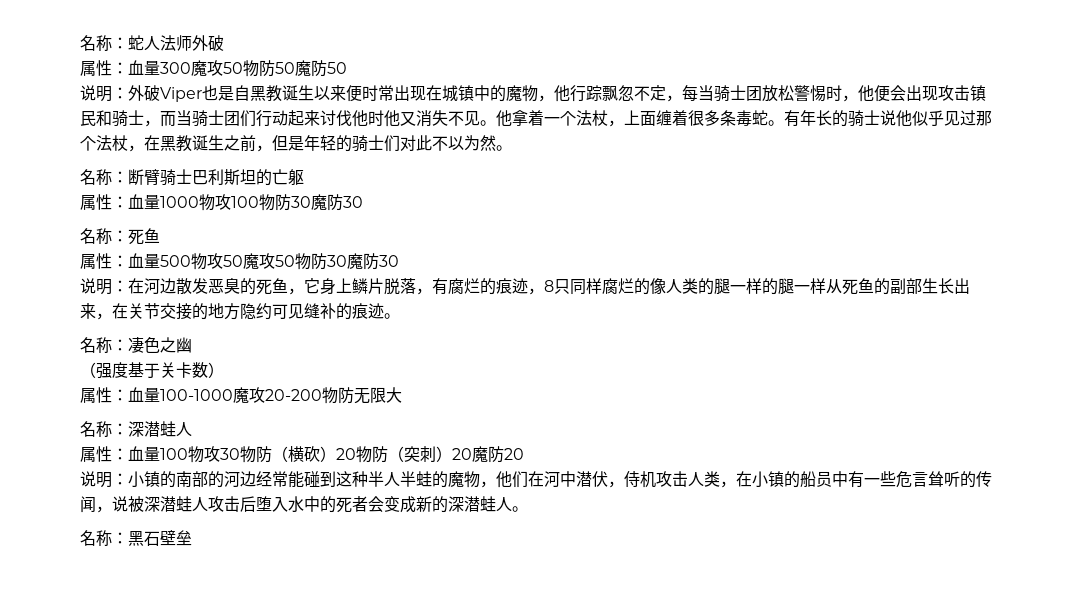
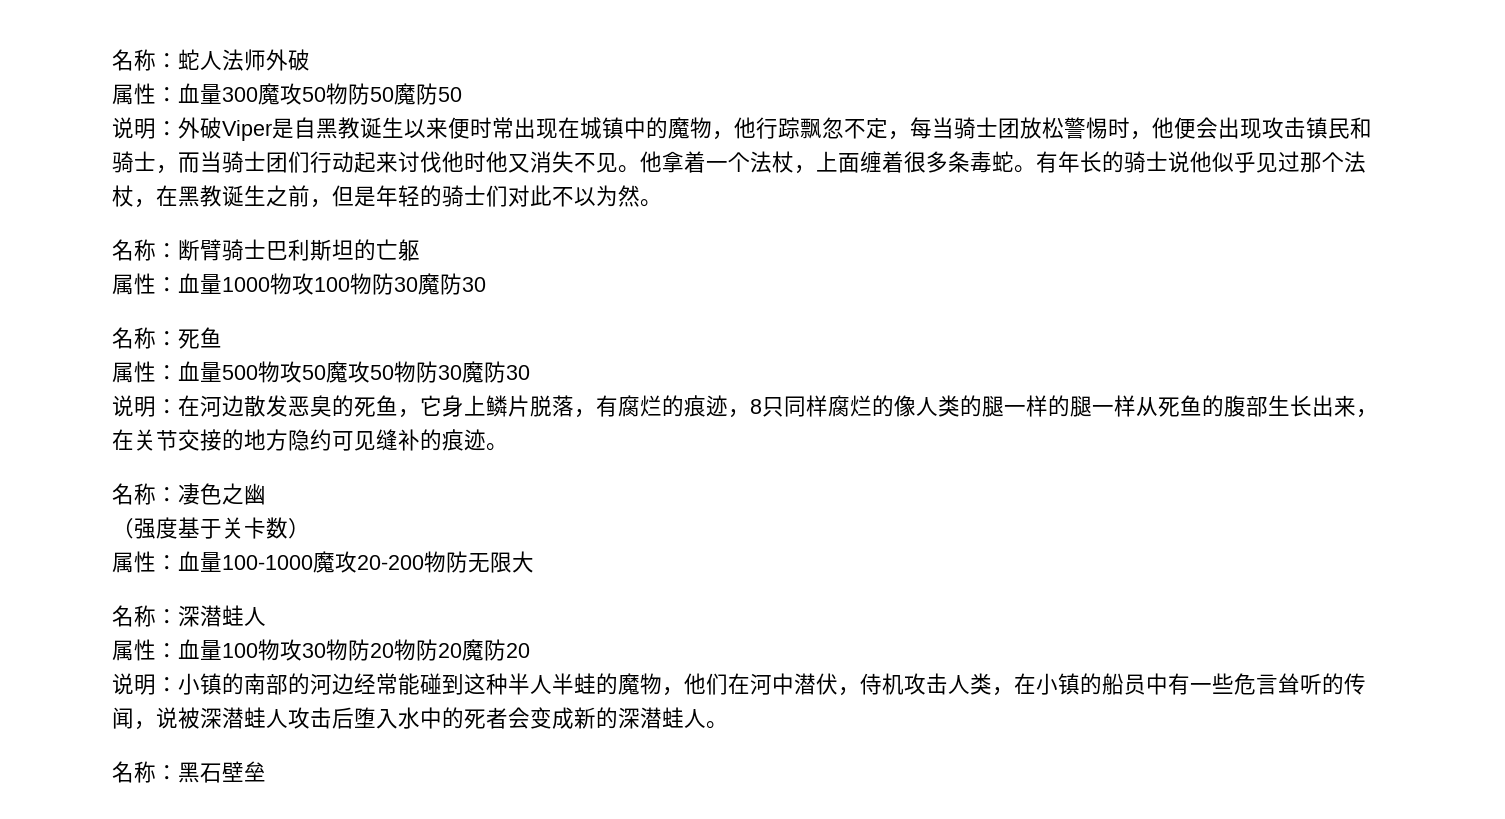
- 说明：外破Viper也是自黑教诞生以来便时常出现在城镇中的魔物，他行踪飘忽不定，每当骑士团放松警惕时，他便会出现攻击镇民和骑士，而当骑士团们行动起来讨伐他时他又消失不见。
+ 说明：外破Viper是自黑教诞生以来便时常出现在城镇中的魔物，他行踪飘忽不定，每当骑士团放松警惕时，他便会出现攻击镇民和骑士，而当骑士团们行动起来讨伐他时他又消失不见。
- 说明：在河边散发恶臭的死鱼，它身上鳞片脱落，有腐烂的痕迹，8只同样腐烂的像人类的腿一样的腿一样从死鱼的副部生长出来，在关节交接的地方隐约可见缝补的痕迹。
+ 说明：在河边散发恶臭的死鱼，它身上鳞片脱落，有腐烂的痕迹，8只同样腐烂的像人类的腿一样的腿一样从死鱼的腹部生长出来，在关节交接的地方隐约可见缝补的痕迹。
- 属性：血量100物攻30物防（横砍）20物防（突刺）20魔防20
+ 属性：血量100物攻30物防20物防20魔防20

